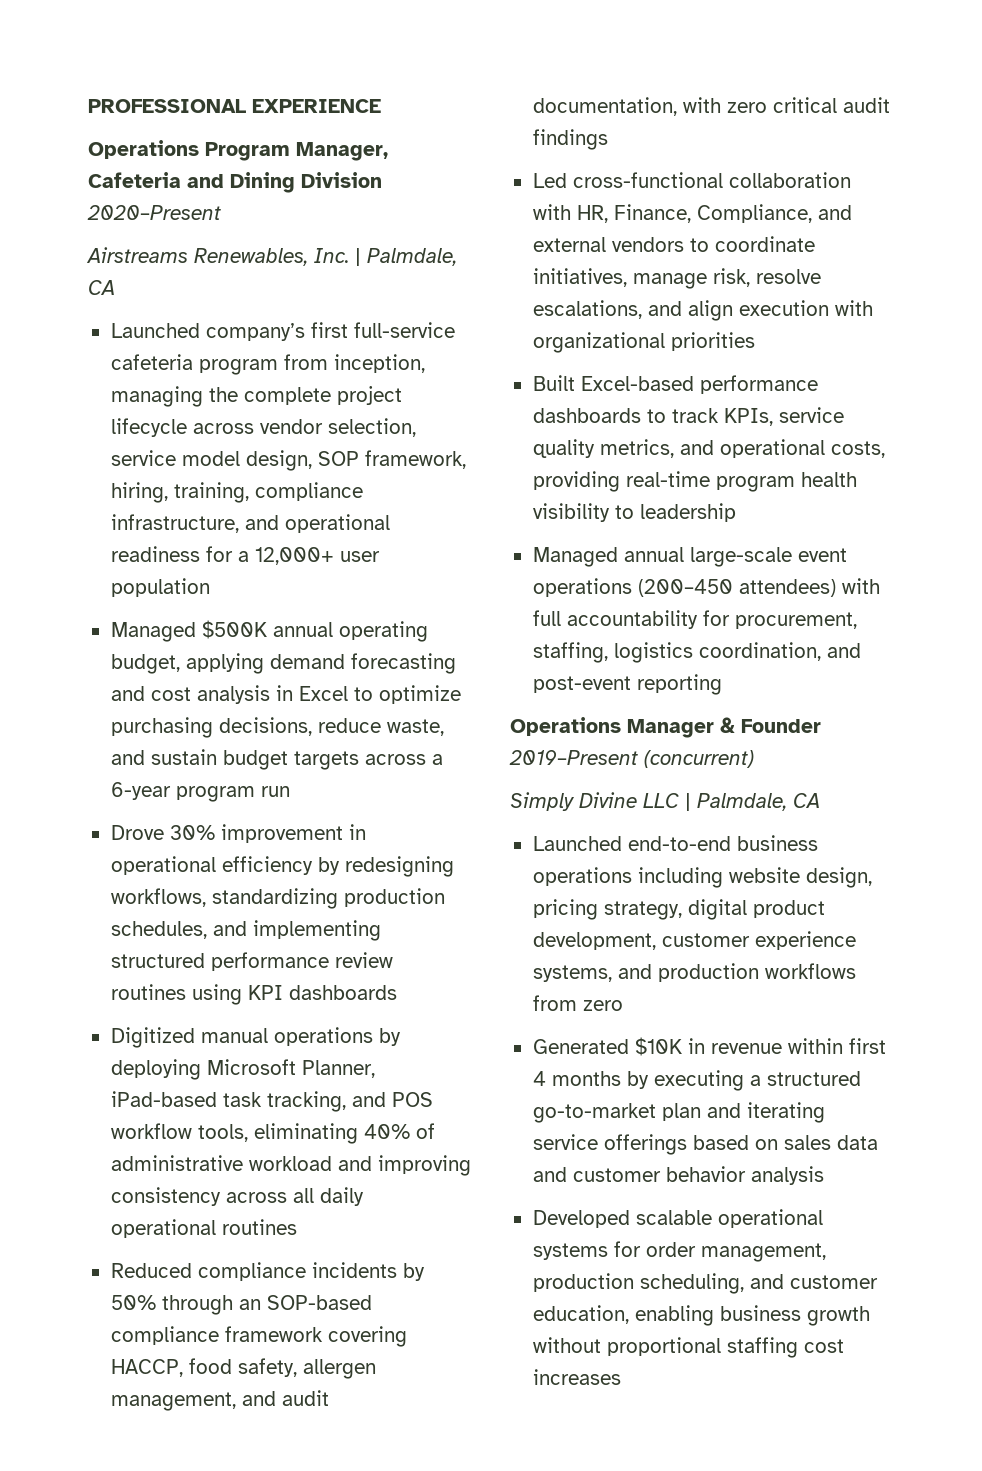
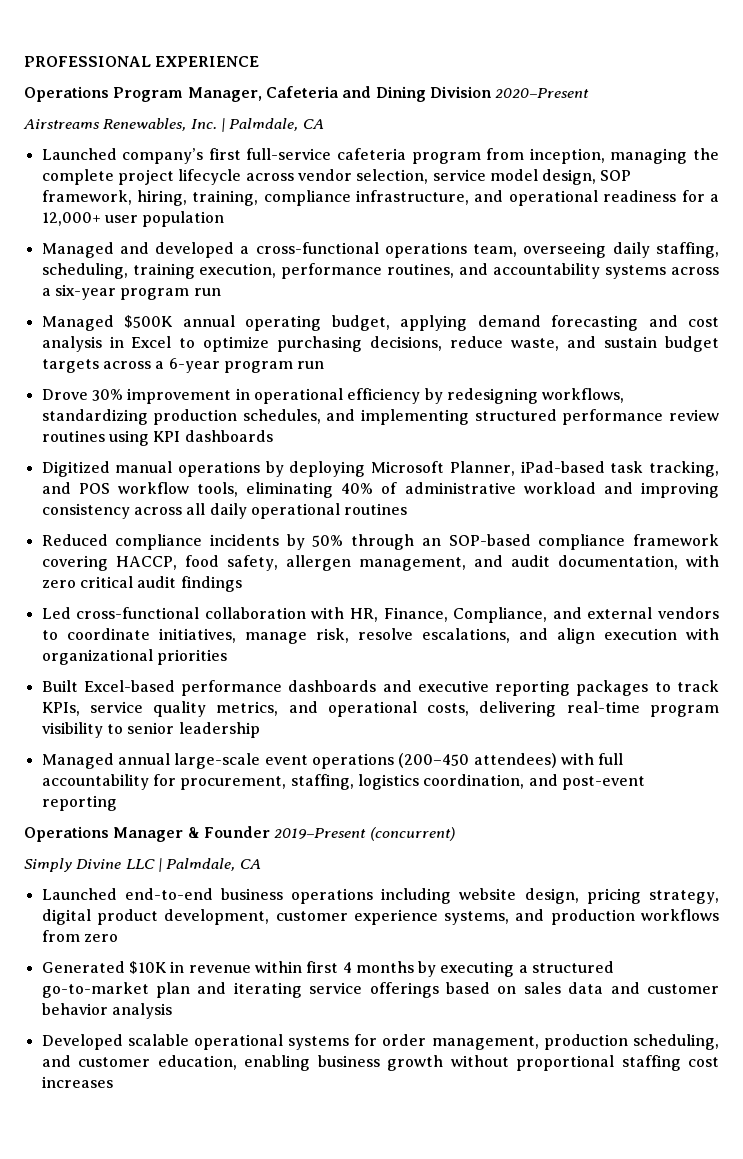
+ Managed and developed a cross-functional operations team, overseeing daily staffing, scheduling, training execution, performance routines, and accountability systems across a six-year program run
- Built Excel-based performance dashboards to track KPIs, service quality metrics, and operational costs, providing real-time program health visibility to leadership
+ Built Excel-based performance dashboards and executive reporting packages to track KPIs, service quality metrics, and operational costs, delivering real-time program visibility to senior leadership

